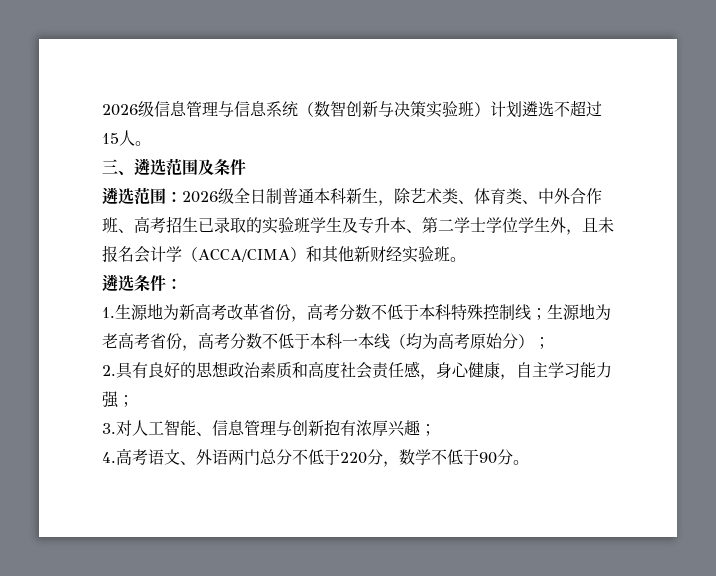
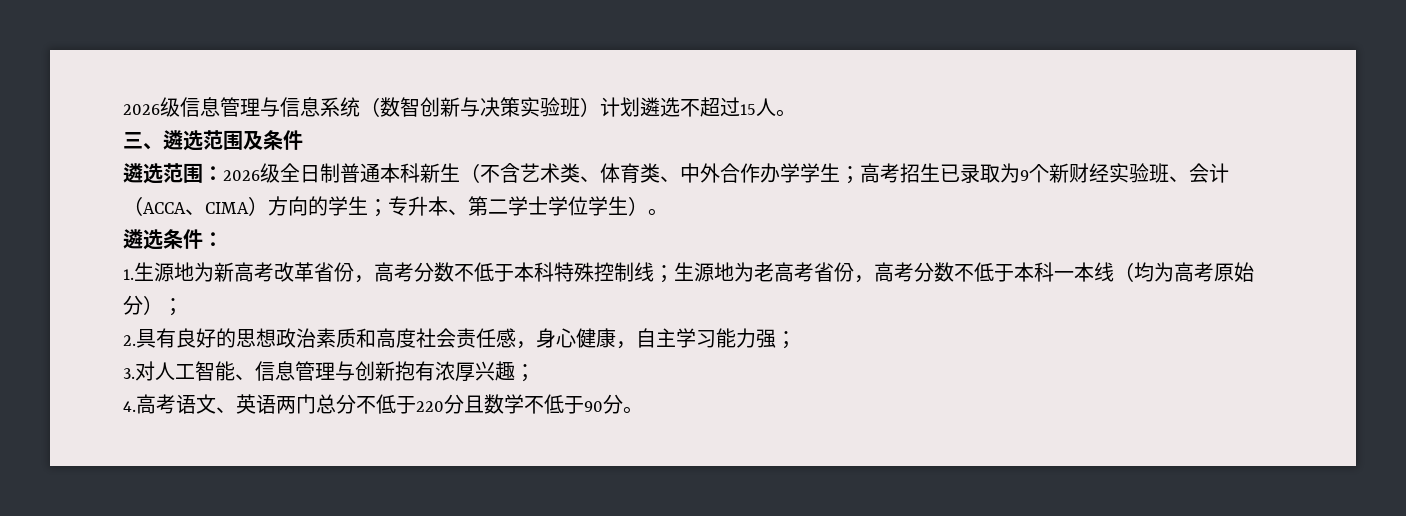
- 遴选范围：2026级全日制普通本科新生，除艺术类、体育类、中外合作班、高考招生已录取的实验班学生及专升本、第二学士学位学生外，且未报名会计学（ACCA/CIMA）和其他新财经实验班。
+ 遴选范围：2026级全日制普通本科新生（不含艺术类、体育类、中外合作办学学生；高考招生已录取为9个新财经实验班、会计（ACCA、CIMA）方向的学生；专升本、第二学士学位学生）。
- 4.高考语文、外语两门总分不低于220分，数学不低于90分。
+ 4.高考语文、英语两门总分不低于220分且数学不低于90分。

